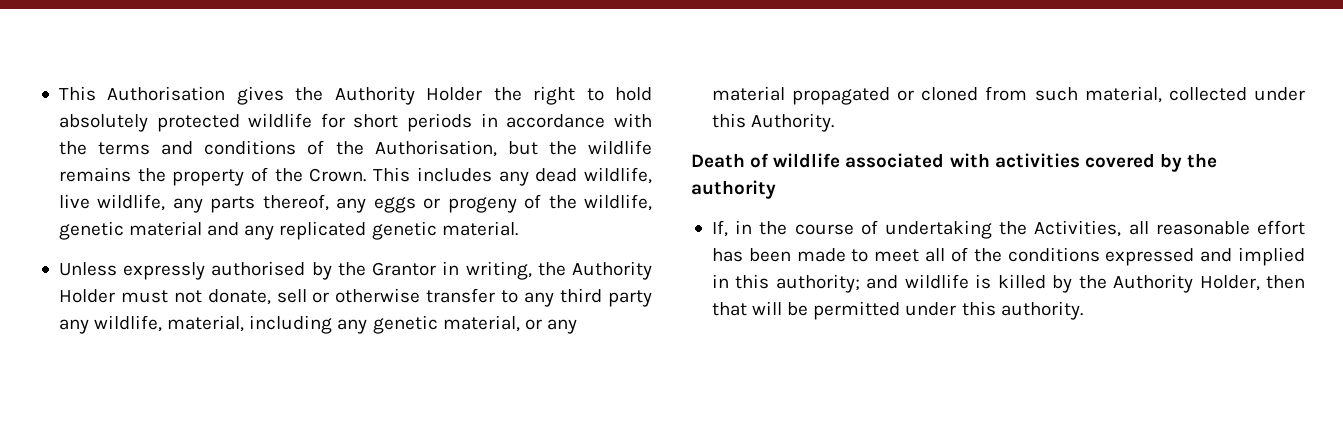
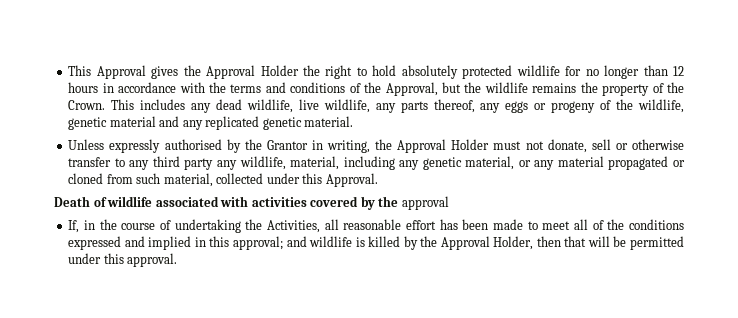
- This Authorisation gives the Authority Holder the right to hold absolutely protected wildlife for short periods in accordance with the terms and conditions of the Authorisation, but the wildlife remains the property of the Crown.
+ This Approval gives the Approval Holder the right to hold absolutely protected wildlife for no longer than 12 hours in accordance with the terms and conditions of the Approval, but the wildlife remains the property of the Crown.
- Unless expressly authorised by the Grantor in writing, the Authority Holder must not donate, sell or otherwise transfer to any third party any wildlife, material, including any genetic material, or any material propagated or cloned from such material, collected under this Authority.
+ Unless expressly authorised by the Grantor in writing, the Approval Holder must not donate, sell or otherwise transfer to any third party any wildlife, material, including any genetic material, or any material propagated or cloned from such material, collected under this Approval.
- Death of wildlife associated with activities covered by the authority
+ Death of wildlife associated with activities covered by the approval
- If, in the course of undertaking the Activities, all reasonable effort has been made to meet all of the conditions expressed and implied in this authority; and wildlife is killed by the Authority Holder, then that will be permitted under this authority.
+ If, in the course of undertaking the Activities, all reasonable effort has been made to meet all of the conditions expressed and implied in this approval; and wildlife is killed by the Approval Holder, then that will be permitted under this approval.

